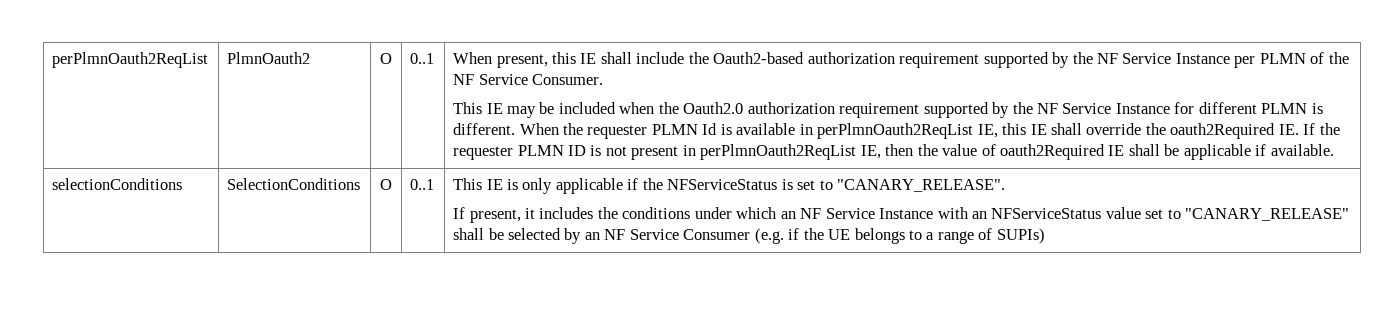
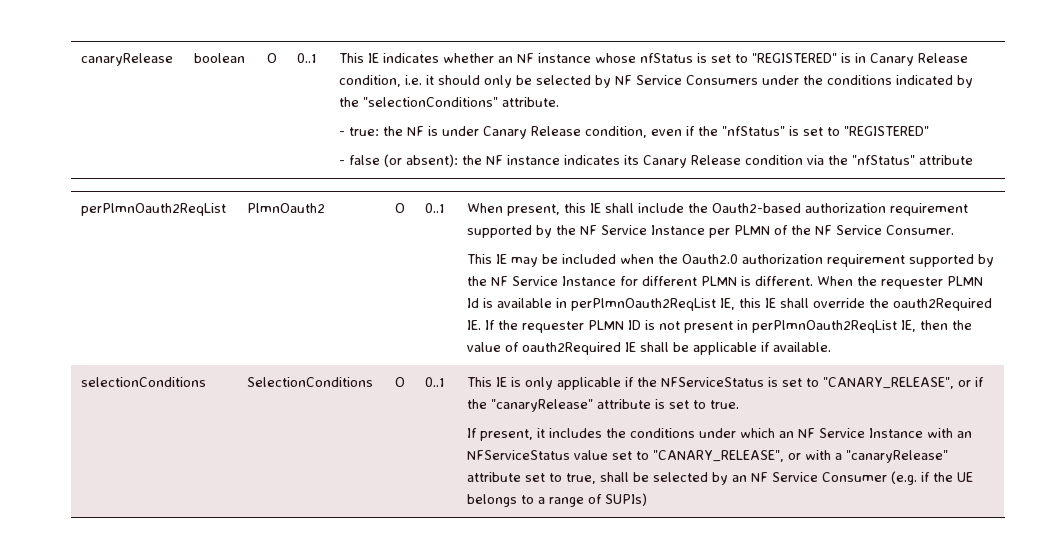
+ canaryRelease | boolean | O | 0..1 | This IE indicates whether an NF instance whose nfStatus is set to "REGISTERED" is in Canary Release condition, i.e. it should only be selected by NF Service Consumers under the conditions indicated by the "selectionConditions" attribute.
+ - true: the NF is under Canary Release condition, even if the "nfStatus" is set to "REGISTERED"
+ - false (or absent): the NF instance indicates its Canary Release condition via the "nfStatus" attribute
- This IE is only applicable if the NFServiceStatus is set to "CANARY_RELEASE".
+ This IE is only applicable if the NFServiceStatus is set to "CANARY_RELEASE", or if the "canaryRelease" attribute is set to true.
- If present, it includes the conditions under which an NF Service Instance with an NFServiceStatus value set to "CANARY_RELEASE" shall be selected by an NF Service Consumer (e.g. if the UE belongs to a range of SUPIs)
+ If present, it includes the conditions under which an NF Service Instance with an NFServiceStatus value set to "CANARY_RELEASE", or with a "canaryRelease" attribute set to true, shall be selected by an NF Service Consumer (e.g. if the UE belongs to a range of SUPIs)

